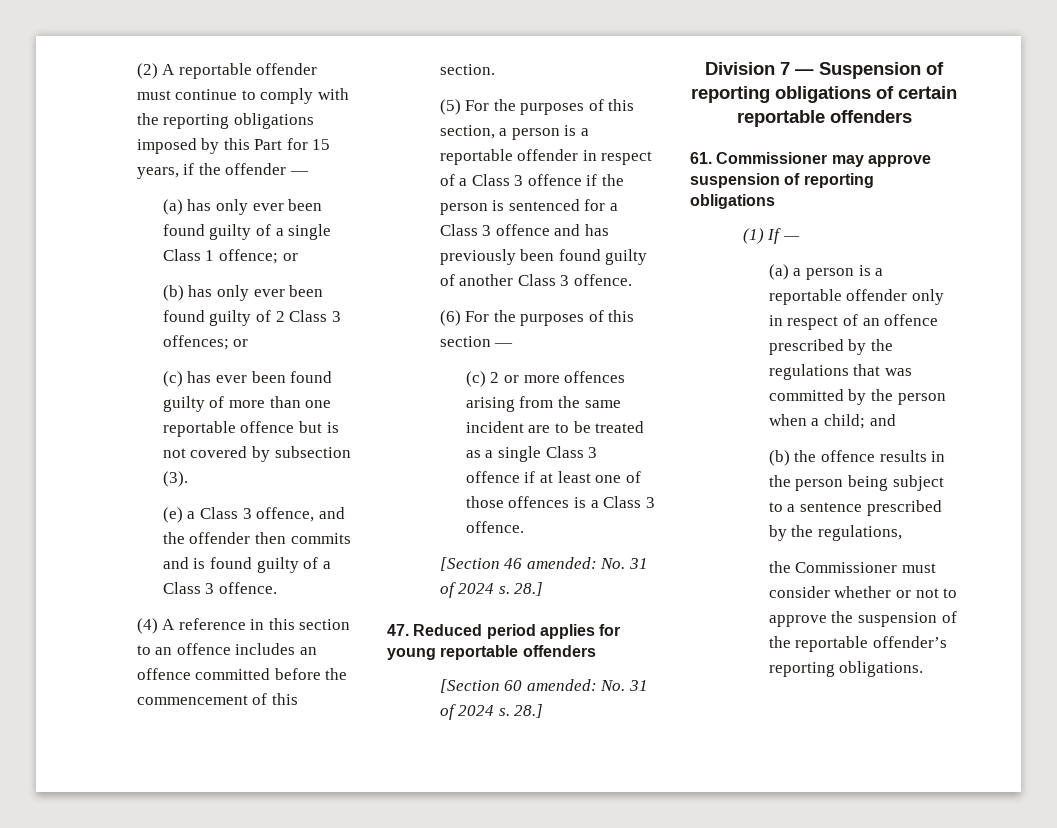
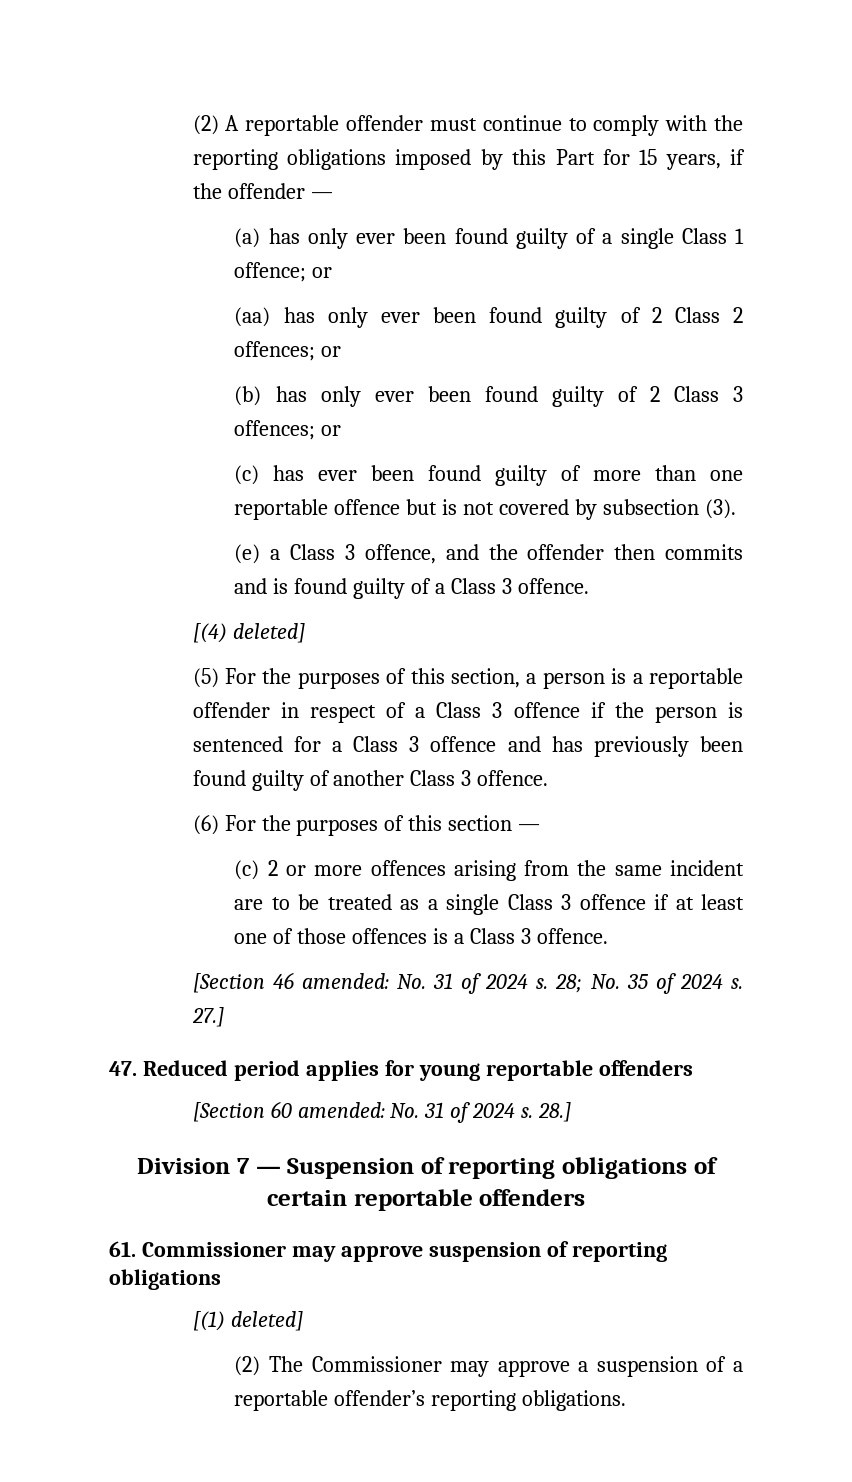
+ (aa) has only ever been found guilty of 2 Class 2 offences; or
- (4) A reference in this section to an offence includes an offence committed before the commencement of this section.
+ [(4) deleted]
- [Section 46 amended: No. 31 of 2024 s. 28.]
+ [Section 46 amended: No. 31 of 2024 s. 28; No. 35 of 2024 s. 27.]
- (1) If —
- (a) a person is a reportable offender only in respect of an offence prescribed by the regulations that was committed by the person when a child; and
- (b) the offence results in the person being subject to a sentence prescribed by the regulations,
- the Commissioner must consider whether or not to approve the suspension of the reportable offender’s reporting obligations.
+ [(1) deleted]
+ (2) The Commissioner may approve a suspension of a reportable offender’s reporting obligations.

